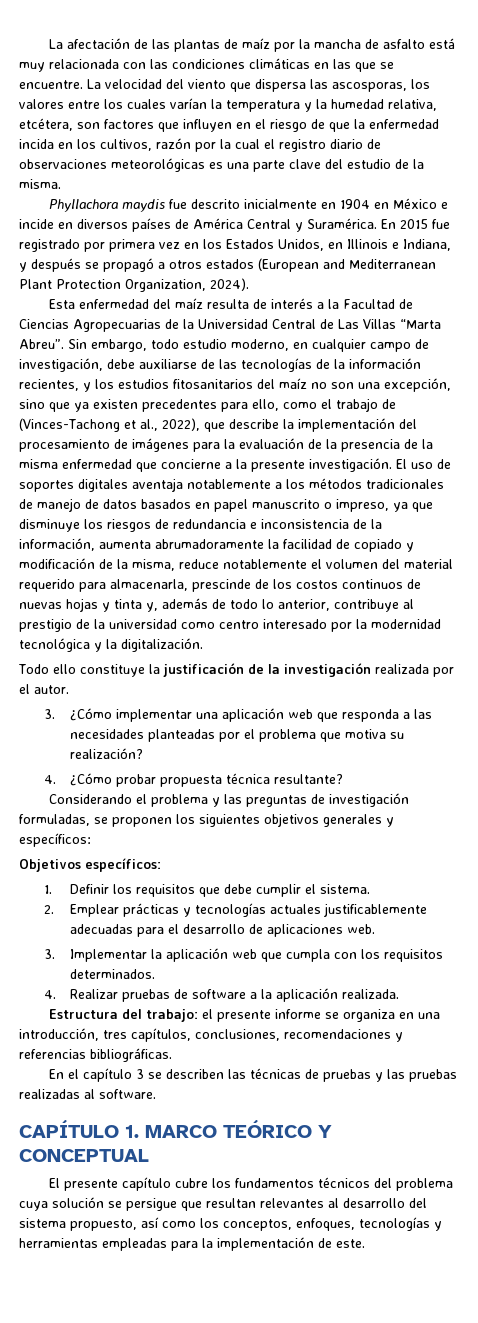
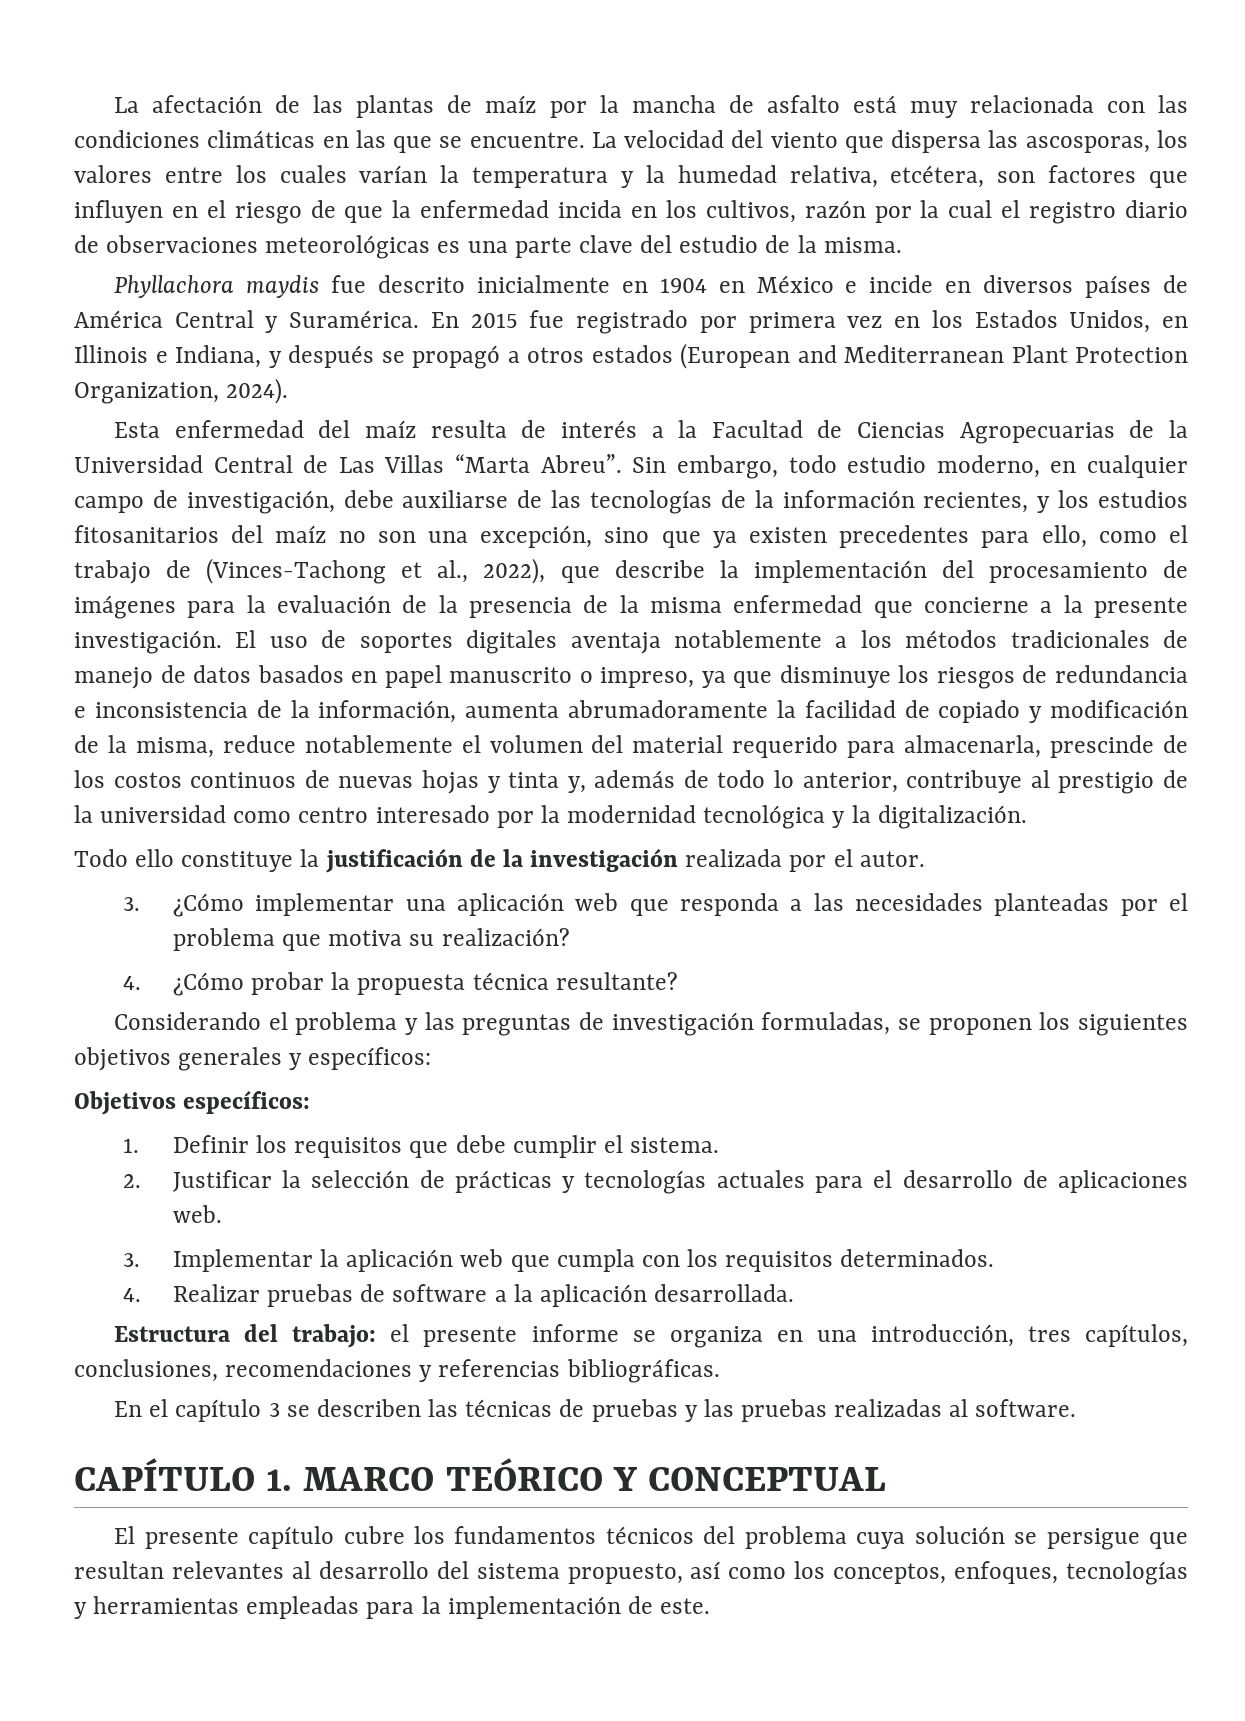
- 4. ¿Cómo probar propuesta técnica resultante?
+ 4. ¿Cómo probar la propuesta técnica resultante?
- 2. Emplear prácticas y tecnologías actuales justificablemente adecuadas para el desarrollo de aplicaciones web.
+ 2. Justificar la selección de prácticas y tecnologías actuales para el desarrollo de aplicaciones web.
- 4. Realizar pruebas de software a la aplicación realizada.
+ 4. Realizar pruebas de software a la aplicación desarrollada.

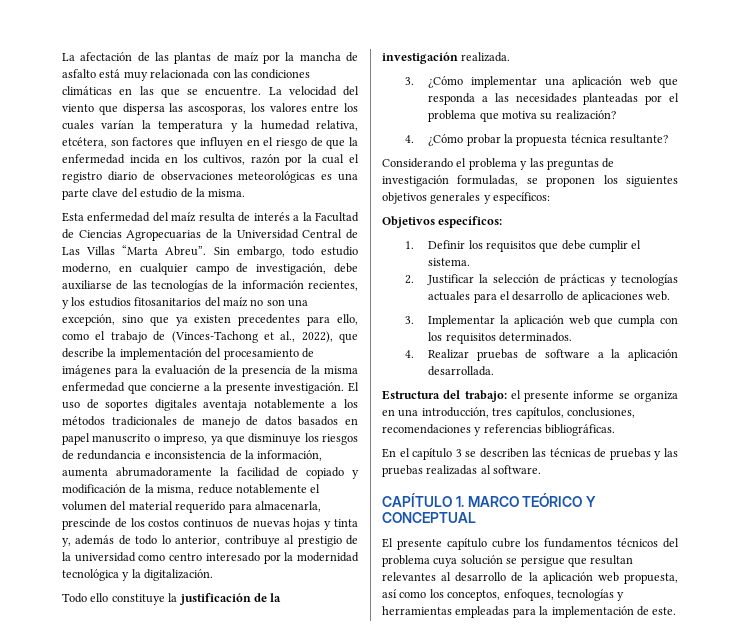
- Phyllachora maydis fue descrito inicialmente en 1904 en México e incide en diversos países de América Central y Suramérica. En 2015 fue registrado por primera vez en los Estados Unidos, en Illinois e Indiana, y después se propagó a otros estados (European and Mediterranean Plant Protection Organization, 2024).
- Todo ello constituye la justificación de la investigación realizada por el autor.
+ Todo ello constituye la justificación de la investigación realizada.
- El presente capítulo cubre los fundamentos técnicos del problema cuya solución se persigue que resultan relevantes al desarrollo del sistema propuesto, así como los conceptos, enfoques, tecnologías y herramientas empleadas para la implementación de este.
+ El presente capítulo cubre los fundamentos técnicos del problema cuya solución se persigue que resultan relevantes al desarrollo de la aplicación web propuesta, así como los conceptos, enfoques, tecnologías y herramientas empleadas para la implementación de este.

